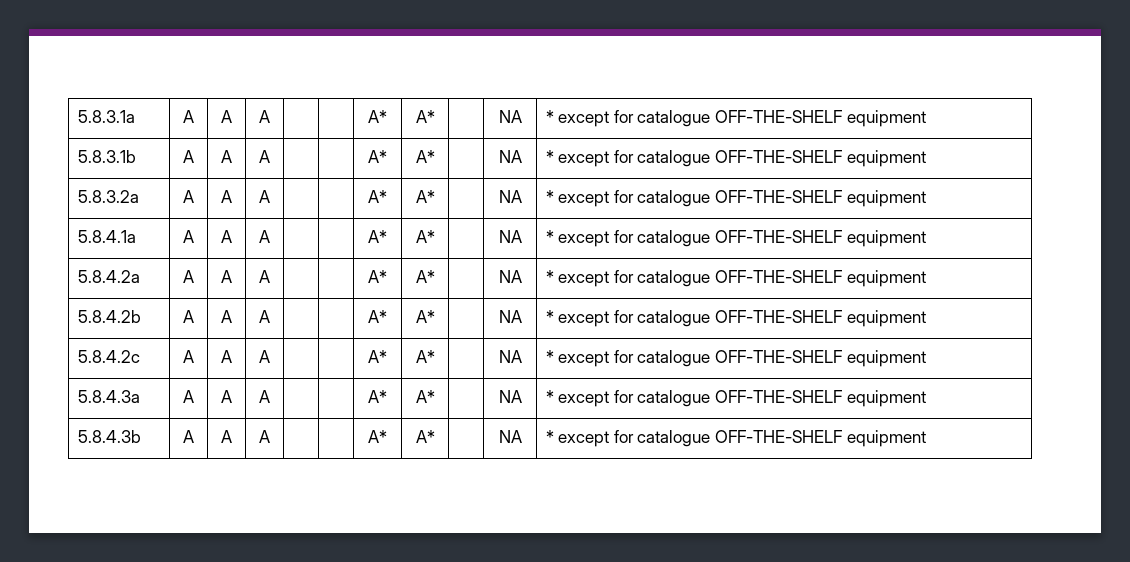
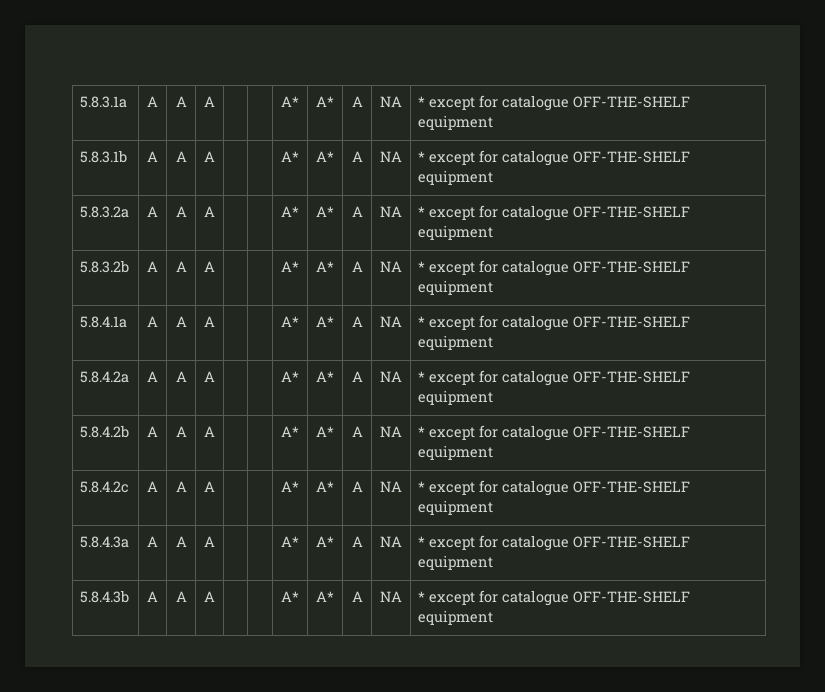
- 5.8.3.1a | A | A | A | | | A* | A* | | NA | * except for catalogue OFF-THE-SHELF equipment
+ 5.8.3.1a | A | A | A | | | A* | A* | A | NA | * except for catalogue OFF-THE-SHELF equipment
- 5.8.3.1b | A | A | A | | | A* | A* | | NA | * except for catalogue OFF-THE-SHELF equipment
+ 5.8.3.1b | A | A | A | | | A* | A* | A | NA | * except for catalogue OFF-THE-SHELF equipment
- 5.8.3.2a | A | A | A | | | A* | A* | | NA | * except for catalogue OFF-THE-SHELF equipment
+ 5.8.3.2a | A | A | A | | | A* | A* | A | NA | * except for catalogue OFF-THE-SHELF equipment
+ 5.8.3.2b | A | A | A | | | A* | A* | A | NA | * except for catalogue OFF-THE-SHELF equipment
- 5.8.4.1a | A | A | A | | | A* | A* | | NA | * except for catalogue OFF-THE-SHELF equipment
+ 5.8.4.1a | A | A | A | | | A* | A* | A | NA | * except for catalogue OFF-THE-SHELF equipment
- 5.8.4.2a | A | A | A | | | A* | A* | | NA | * except for catalogue OFF-THE-SHELF equipment
+ 5.8.4.2a | A | A | A | | | A* | A* | A | NA | * except for catalogue OFF-THE-SHELF equipment
- 5.8.4.2b | A | A | A | | | A* | A* | | NA | * except for catalogue OFF-THE-SHELF equipment
+ 5.8.4.2b | A | A | A | | | A* | A* | A | NA | * except for catalogue OFF-THE-SHELF equipment
- 5.8.4.2c | A | A | A | | | A* | A* | | NA | * except for catalogue OFF-THE-SHELF equipment
+ 5.8.4.2c | A | A | A | | | A* | A* | A | NA | * except for catalogue OFF-THE-SHELF equipment
- 5.8.4.3a | A | A | A | | | A* | A* | | NA | * except for catalogue OFF-THE-SHELF equipment
+ 5.8.4.3a | A | A | A | | | A* | A* | A | NA | * except for catalogue OFF-THE-SHELF equipment
- 5.8.4.3b | A | A | A | | | A* | A* | | NA | * except for catalogue OFF-THE-SHELF equipment
+ 5.8.4.3b | A | A | A | | | A* | A* | A | NA | * except for catalogue OFF-THE-SHELF equipment

